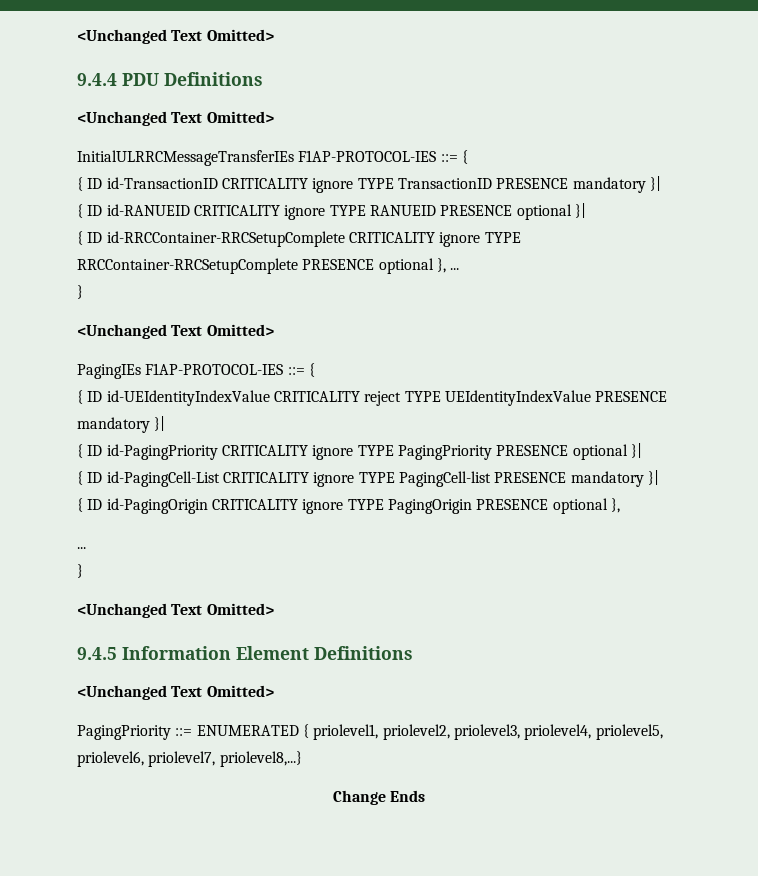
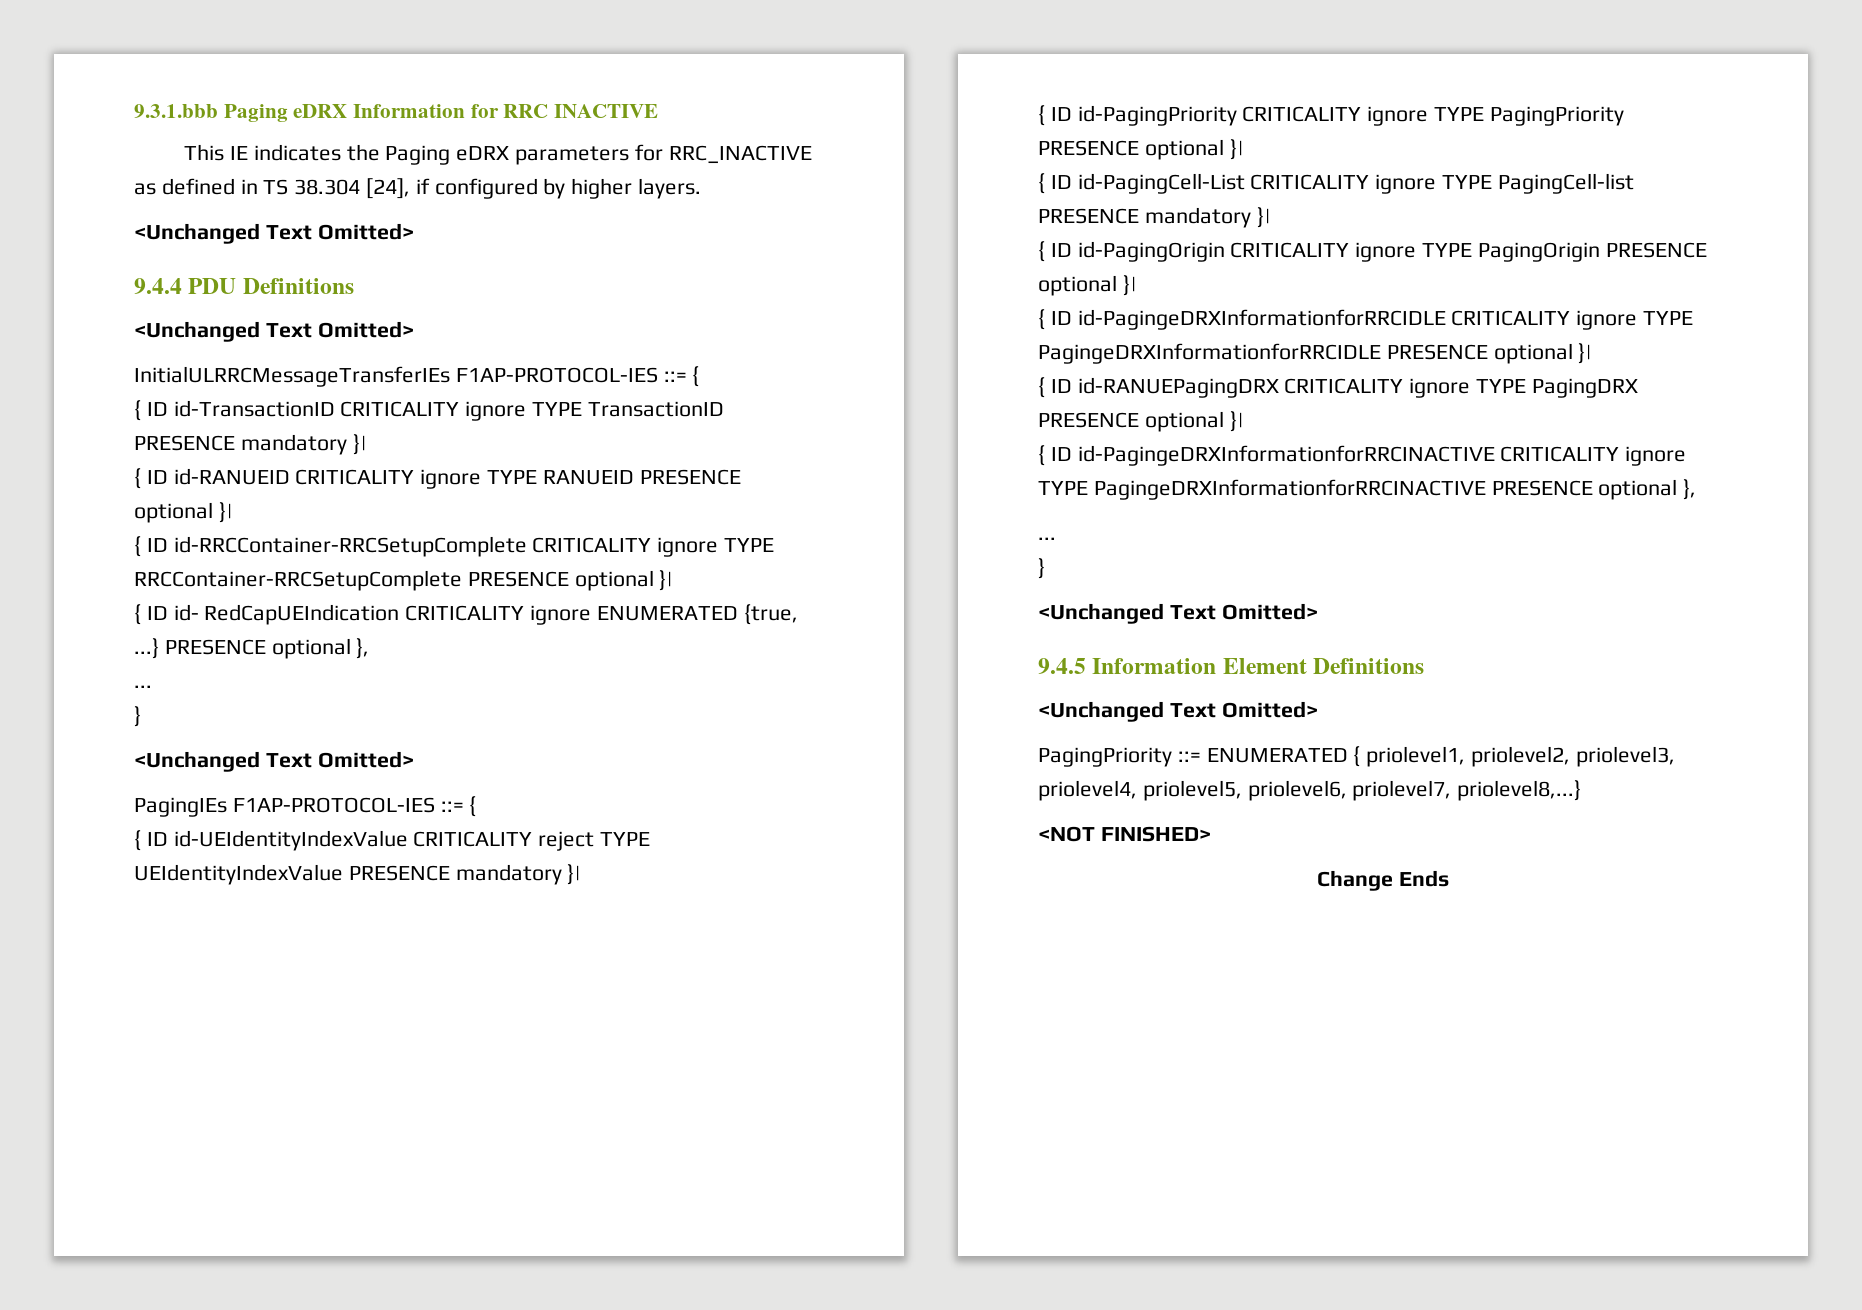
+ 9.3.1.bbb Paging eDRX Information for RRC INACTIVE
+ This IE indicates the Paging eDRX parameters for RRC_INACTIVE as defined in TS 38.304 [24], if configured by higher layers.
- { ID id-RRCContainer-RRCSetupComplete CRITICALITY ignore TYPE RRCContainer-RRCSetupComplete PRESENCE optional }, ...
+ { ID id-RRCContainer-RRCSetupComplete CRITICALITY ignore TYPE RRCContainer-RRCSetupComplete PRESENCE optional }|
+ { ID id- RedCapUEIndication CRITICALITY ignore ENUMERATED {true, ...} PRESENCE optional },
+ ...
- { ID id-PagingOrigin CRITICALITY ignore TYPE PagingOrigin PRESENCE optional },
+ { ID id-PagingOrigin CRITICALITY ignore TYPE PagingOrigin PRESENCE optional }|
+ { ID id-PagingeDRXInformationforRRCIDLE CRITICALITY ignore TYPE PagingeDRXInformationforRRCIDLE PRESENCE optional }|
+ { ID id-RANUEPagingDRX CRITICALITY ignore TYPE PagingDRX PRESENCE optional }|
+ { ID id-PagingeDRXInformationforRRCINACTIVE CRITICALITY ignore TYPE PagingeDRXInformationforRRCINACTIVE PRESENCE optional },
+ <NOT FINISHED>

